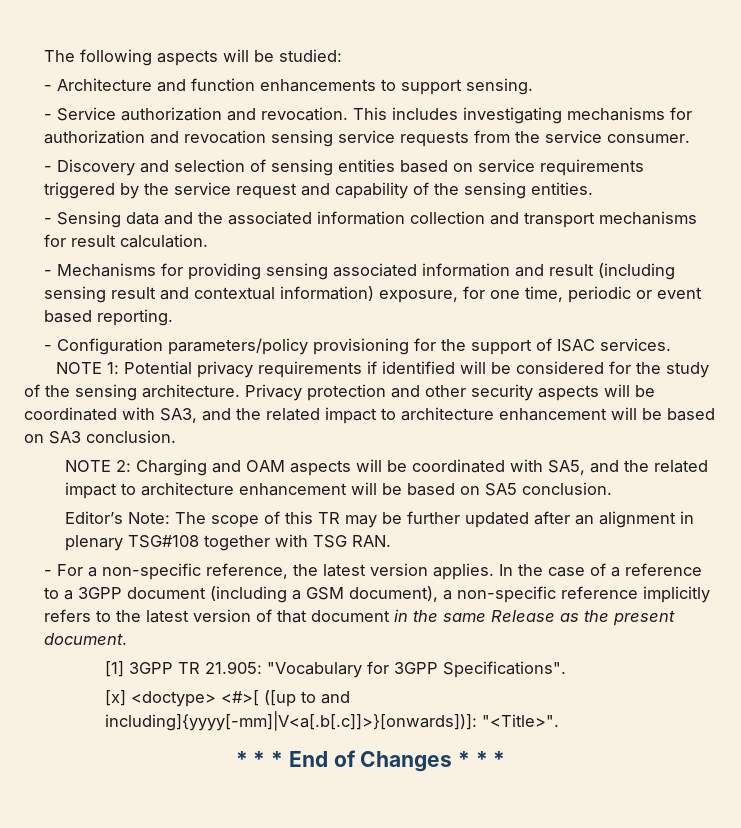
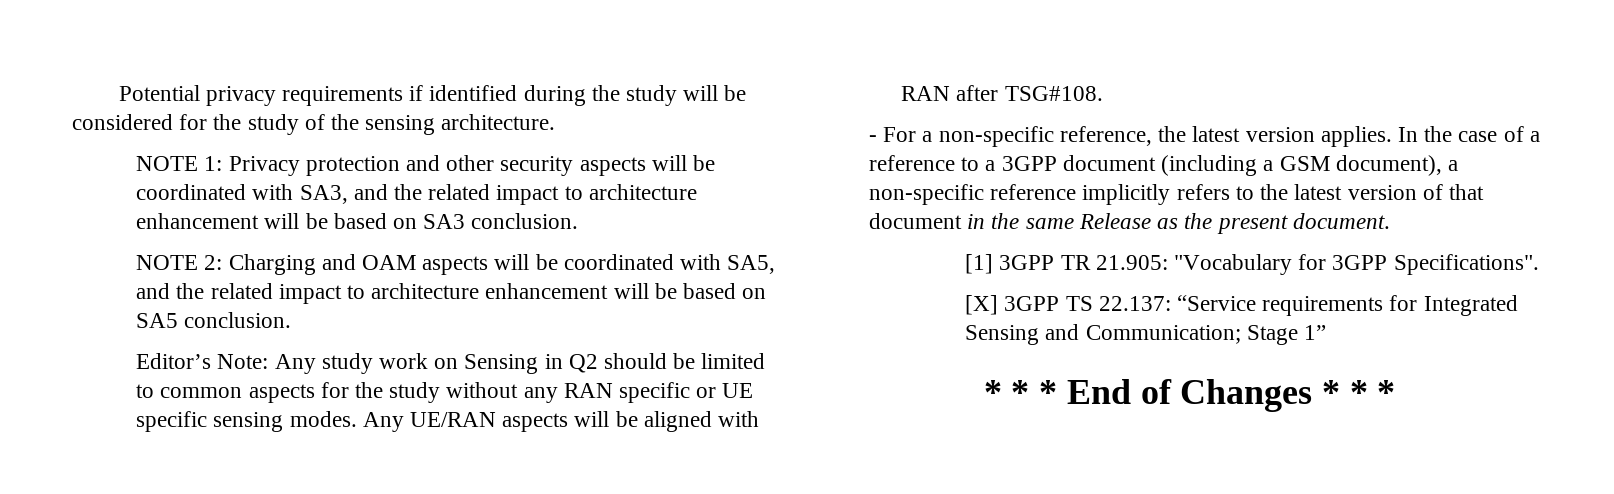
- The following aspects will be studied:
- - Architecture and function enhancements to support sensing.
- - Service authorization and revocation. This includes investigating mechanisms for authorization and revocation sensing service requests from the service consumer.
- - Discovery and selection of sensing entities based on service requirements triggered by the service request and capability of the sensing entities.
- - Sensing data and the associated information collection and transport mechanisms for result calculation.
- - Mechanisms for providing sensing associated information and result (including sensing result and contextual information) exposure, for one time, periodic or event based reporting.
- - Configuration parameters/policy provisioning for the support of ISAC services.
- NOTE 1: Potential privacy requirements if identified will be considered for the study of the sensing architecture. Privacy protection and other security aspects will be coordinated with SA3, and the related impact to architecture enhancement will be based on SA3 conclusion.
+ Potential privacy requirements if identified during the study will be considered for the study of the sensing architecture.
+ NOTE 1: Privacy protection and other security aspects will be coordinated with SA3, and the related impact to architecture enhancement will be based on SA3 conclusion.
- Editor’s Note: The scope of this TR may be further updated after an alignment in plenary TSG#108 together with TSG RAN.
+ Editor’s Note: Any study work on Sensing in Q2 should be limited to common aspects for the study without any RAN specific or UE specific sensing modes. Any UE/RAN aspects will be aligned with RAN after TSG#108.
- [x] <doctype> <#>[ ([up to and including]{yyyy[-mm]|V<a[.b[.c]]>}[onwards])]: "<Title>".
+ [X] 3GPP TS 22.137: “Service requirements for Integrated Sensing and Communication; Stage 1”

